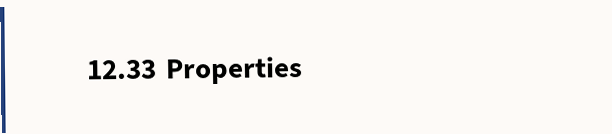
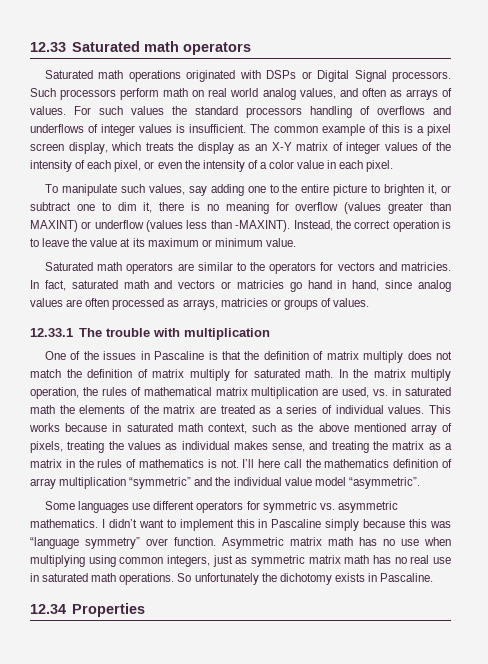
- 12.33 Properties
+ 12.33 Saturated math operators
+ Saturated math operations originated with DSPs or Digital Signal processors. Such processors perform math on real world analog values, and often as arrays of values. For such values the standard processors handling of overflows and underflows of integer values is insufficient. The common example of this is a pixel screen display, which treats the display as an X-Y matrix of integer values of the intensity of each pixel, or even the intensity of a color value in each pixel.
+ To manipulate such values, say adding one to the entire picture to brighten it, or subtract one to dim it, there is no meaning for overflow (values greater than MAXINT) or underflow (values less than -MAXINT). Instead, the correct operation is to leave the value at its maximum or minimum value.
+ Saturated math operators are similar to the operators for vectors and matricies. In fact, saturated math and vectors or matricies go hand in hand, since analog values are often processed as arrays, matricies or groups of values.
+ 12.33.1 The trouble with multiplication
+ One of the issues in Pascaline is that the definition of matrix multiply does not match the definition of matrix multiply for saturated math. In the matrix multiply operation, the rules of mathematical matrix multiplication are used, vs. in saturated math the elements of the matrix are treated as a series of individual values. This works because in saturated math context, such as the above mentioned array of pixels, treating the values as individual makes sense, and treating the matrix as a matrix in the rules of mathematics is not. I’ll here call the mathematics definition of array multiplication “symmetric” and the individual value model “asymmetric”.
+ Some languages use different operators for symmetric vs. asymmetric mathematics. I didn’t want to implement this in Pascaline simply because this was “language symmetry” over function. Asymmetric matrix math has no use when multiplying using common integers, just as symmetric matrix math has no real use in saturated math operations. So unfortunately the dichotomy exists in Pascaline.
+ 12.34 Properties

